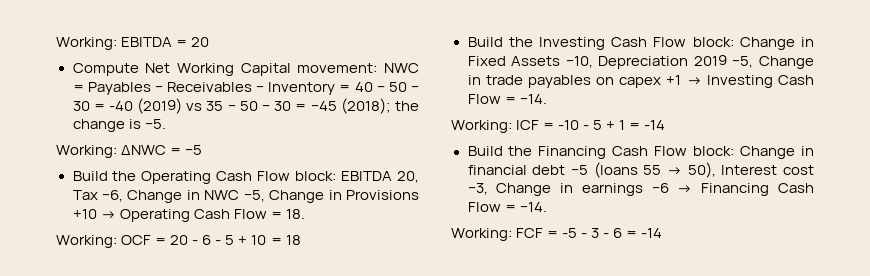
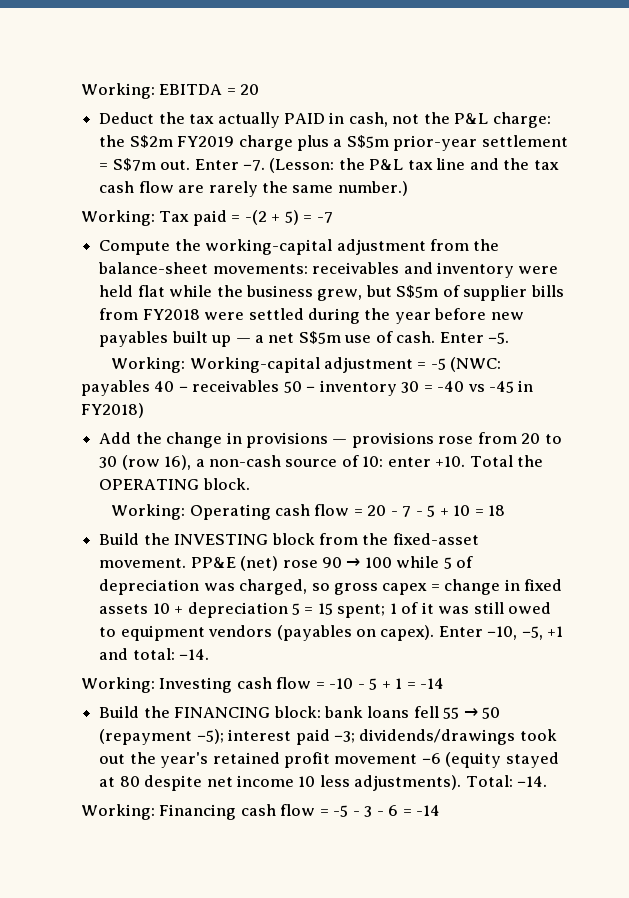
- Compute Net Working Capital movement: NWC = Payables − Receivables − Inventory = 40 − 50 − 30 = -40 (2019) vs 35 − 50 − 30 = −45 (2018); the change is −5.
- Working: ΔNWC = −5
- Build the Operating Cash Flow block: EBITDA 20, Tax −6, Change in NWC −5, Change in Provisions +10 → Operating Cash Flow = 18.
- Working: OCF = 20 - 6 - 5 + 10 = 18
+ Deduct the tax actually PAID in cash, not the P&L charge: the S$2m FY2019 charge plus a S$5m prior-year settlement = S$7m out. Enter −7. (Lesson: the P&L tax line and the tax cash flow are rarely the same number.)
+ Working: Tax paid = -(2 + 5) = -7
+ Compute the working-capital adjustment from the balance-sheet movements: receivables and inventory were held flat while the business grew, but S$5m of supplier bills from FY2018 were settled during the year before new payables built up — a net S$5m use of cash. Enter −5.
+ Working: Working-capital adjustment = -5 (NWC: payables 40 − receivables 50 − inventory 30 = -40 vs -45 in FY2018)
+ Add the change in provisions — provisions rose from 20 to 30 (row 16), a non-cash source of 10: enter +10. Total the OPERATING block.
+ Working: Operating cash flow = 20 - 7 - 5 + 10 = 18
- Build the Investing Cash Flow block: Change in Fixed Assets −10, Depreciation 2019 −5, Change in trade payables on capex +1 → Investing Cash Flow = −14.
- Working: ICF = -10 - 5 + 1 = -14
+ Build the INVESTING block from the fixed-asset movement. PP&E (net) rose 90 → 100 while 5 of depreciation was charged, so gross capex = change in fixed assets 10 + depreciation 5 = 15 spent; 1 of it was still owed to equipment vendors (payables on capex). Enter −10, −5, +1 and total: −14.
+ Working: Investing cash flow = -10 - 5 + 1 = -14
- Build the Financing Cash Flow block: Change in financial debt −5 (loans 55 → 50), Interest cost −3, Change in earnings −6 → Financing Cash Flow = −14.
- Working: FCF = -5 - 3 - 6 = -14
+ Build the FINANCING block: bank loans fell 55 → 50 (repayment −5); interest paid −3; dividends/drawings took out the year's retained profit movement −6 (equity stayed at 80 despite net income 10 less adjustments). Total: −14.
+ Working: Financing cash flow = -5 - 3 - 6 = -14

